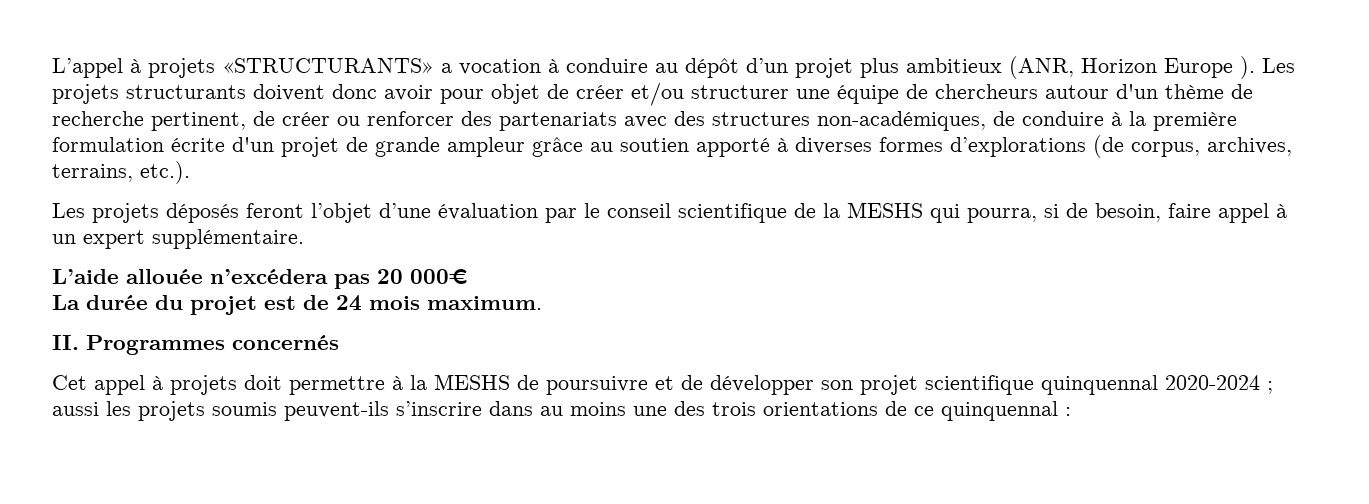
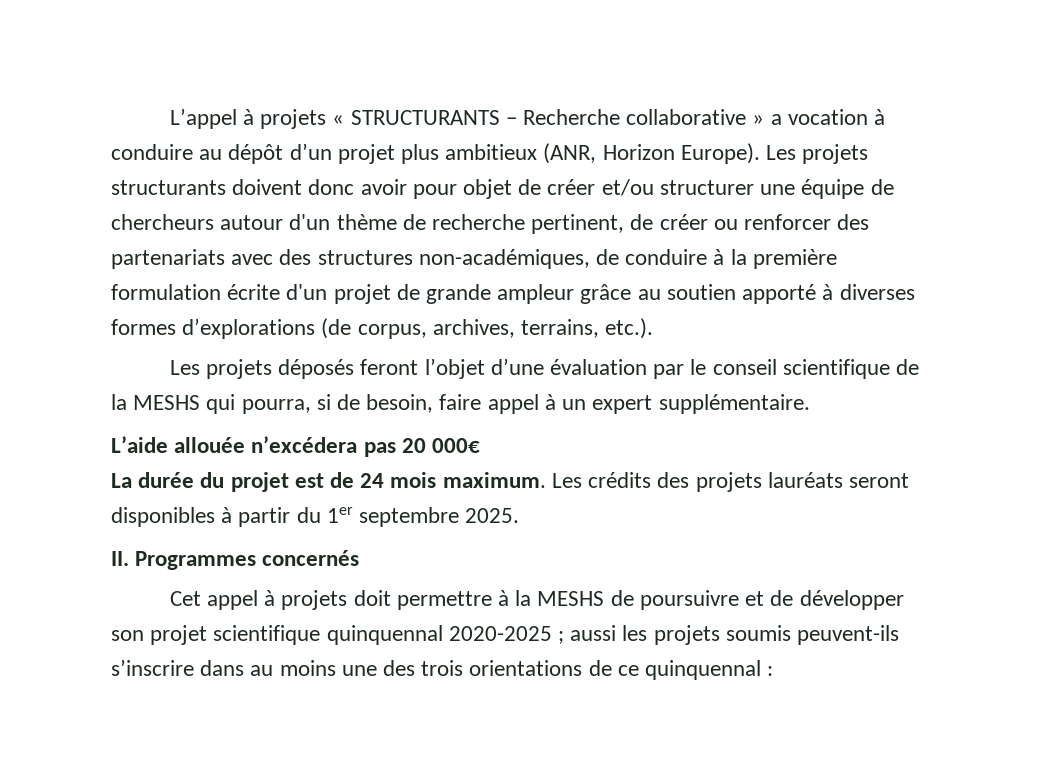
- L’appel à projets «STRUCTURANTS» a vocation à conduire au dépôt d’un projet plus ambitieux (ANR, Horizon Europe ).
+ L’appel à projets « STRUCTURANTS – Recherche collaborative » a vocation à conduire au dépôt d’un projet plus ambitieux (ANR, Horizon Europe).
+ Les crédits des projets lauréats seront disponibles à partir du 1er septembre 2025.
- Cet appel à projets doit permettre à la MESHS de poursuivre et de développer son projet scientifique quinquennal 2020-2024 ; aussi les projets soumis peuvent-ils s’inscrire dans au moins une des trois orientations de ce quinquennal :
+ Cet appel à projets doit permettre à la MESHS de poursuivre et de développer son projet scientifique quinquennal 2020-2025 ; aussi les projets soumis peuvent-ils s’inscrire dans au moins une des trois orientations de ce quinquennal :

